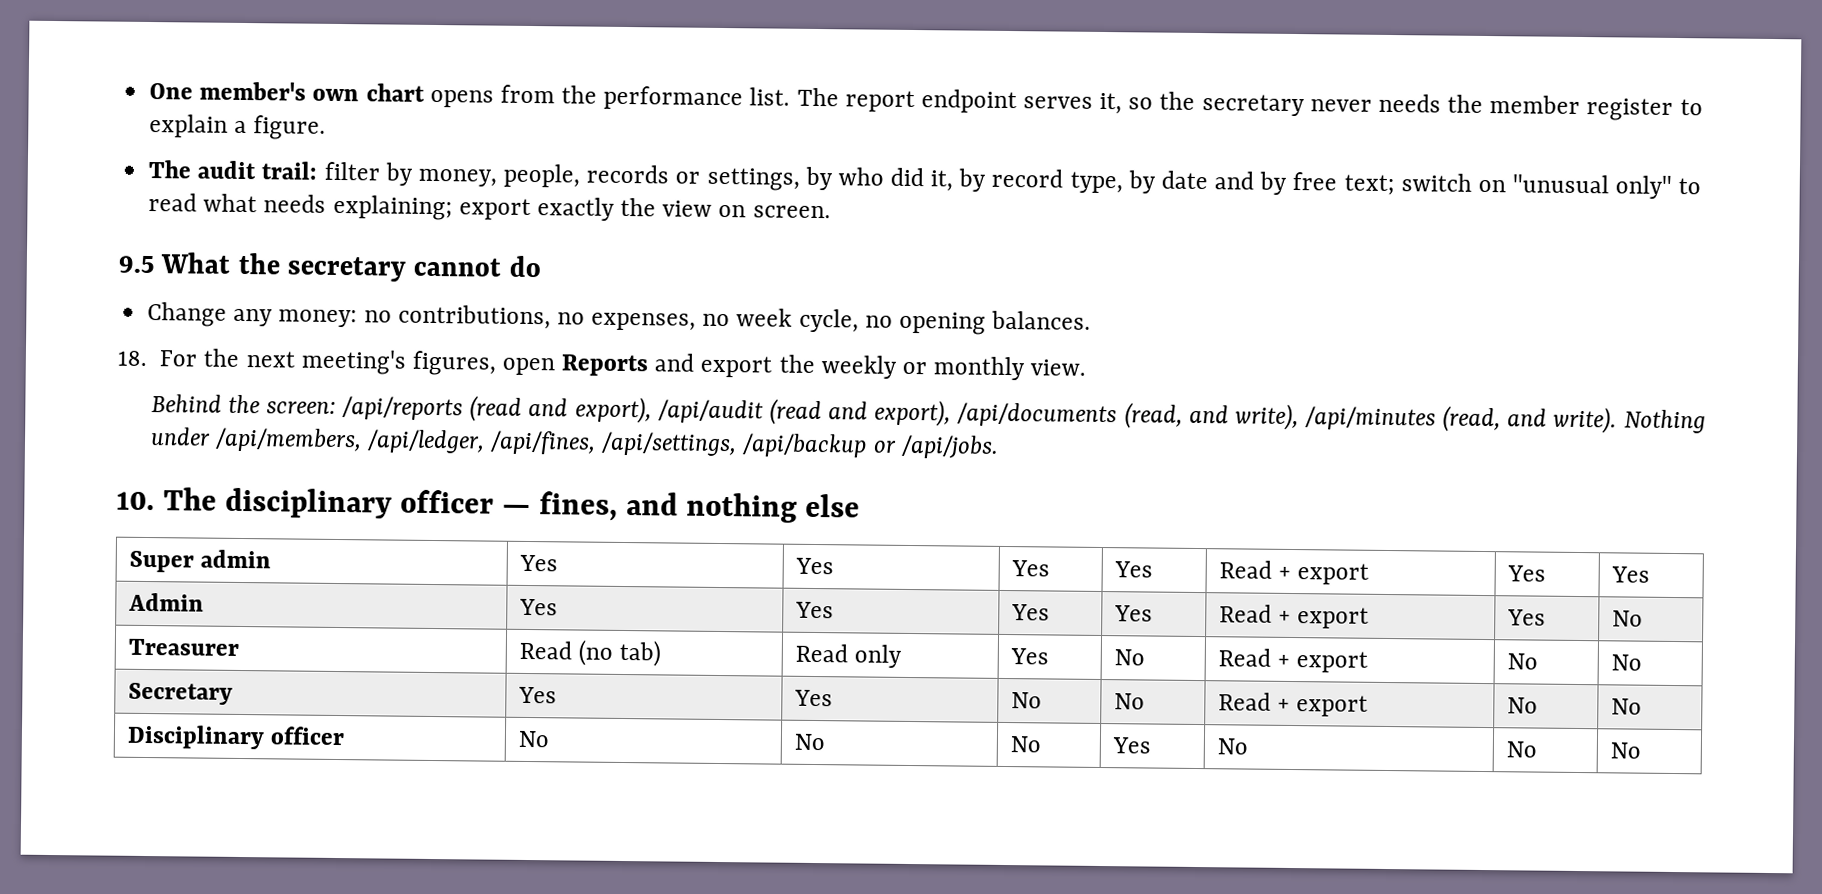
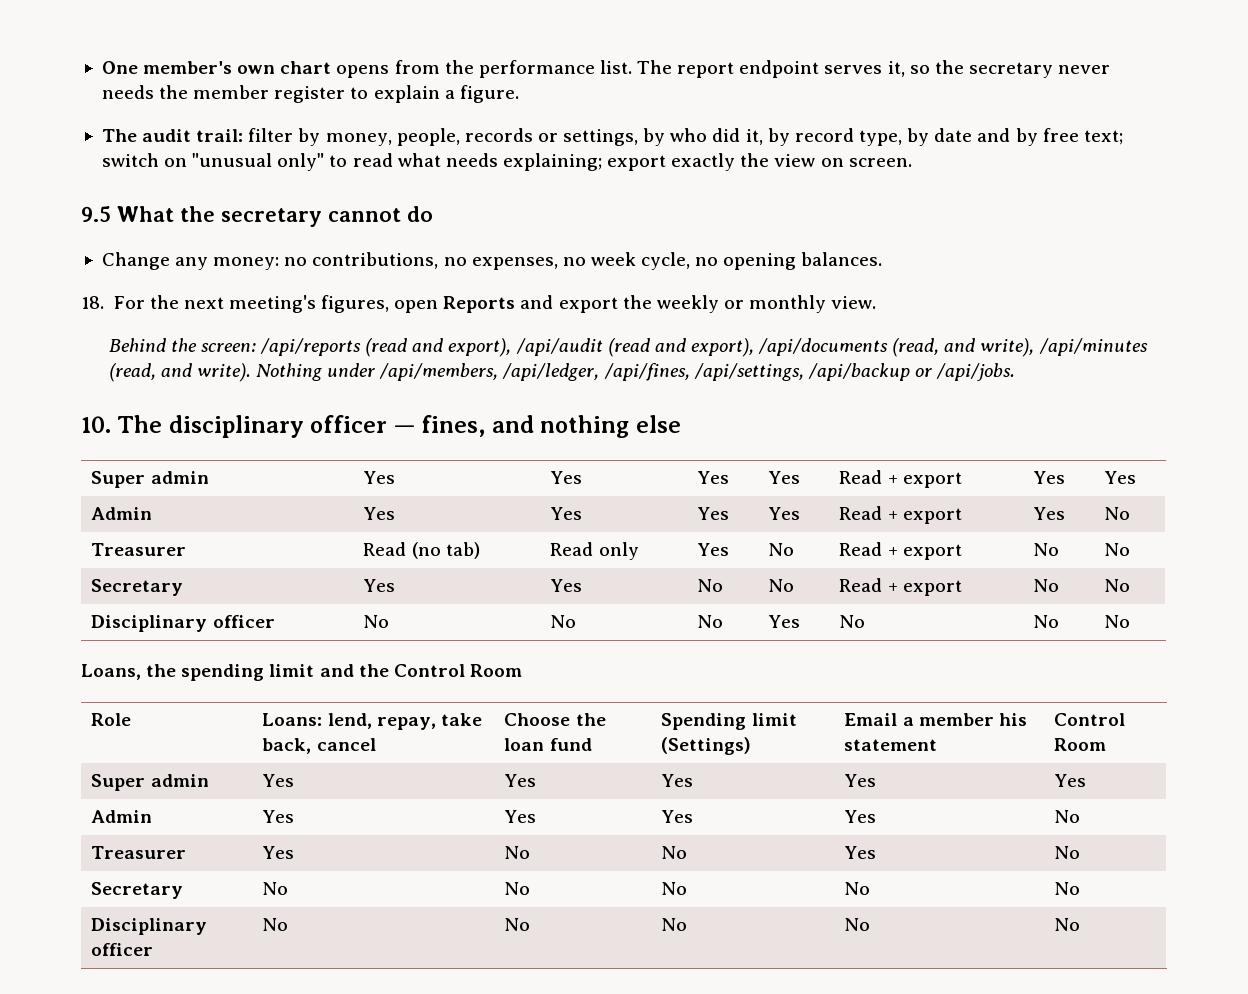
+ Loans, the spending limit and the Control Room
+ Role | Loans: lend, repay, take back, cancel | Choose the loan fund | Spending limit (Settings) | Email a member his statement | Control Room
+ Super admin | Yes | Yes | Yes | Yes | Yes
+ Admin | Yes | Yes | Yes | Yes | No
+ Treasurer | Yes | No | No | Yes | No
+ Secretary | No | No | No | No | No
+ Disciplinary officer | No | No | No | No | No

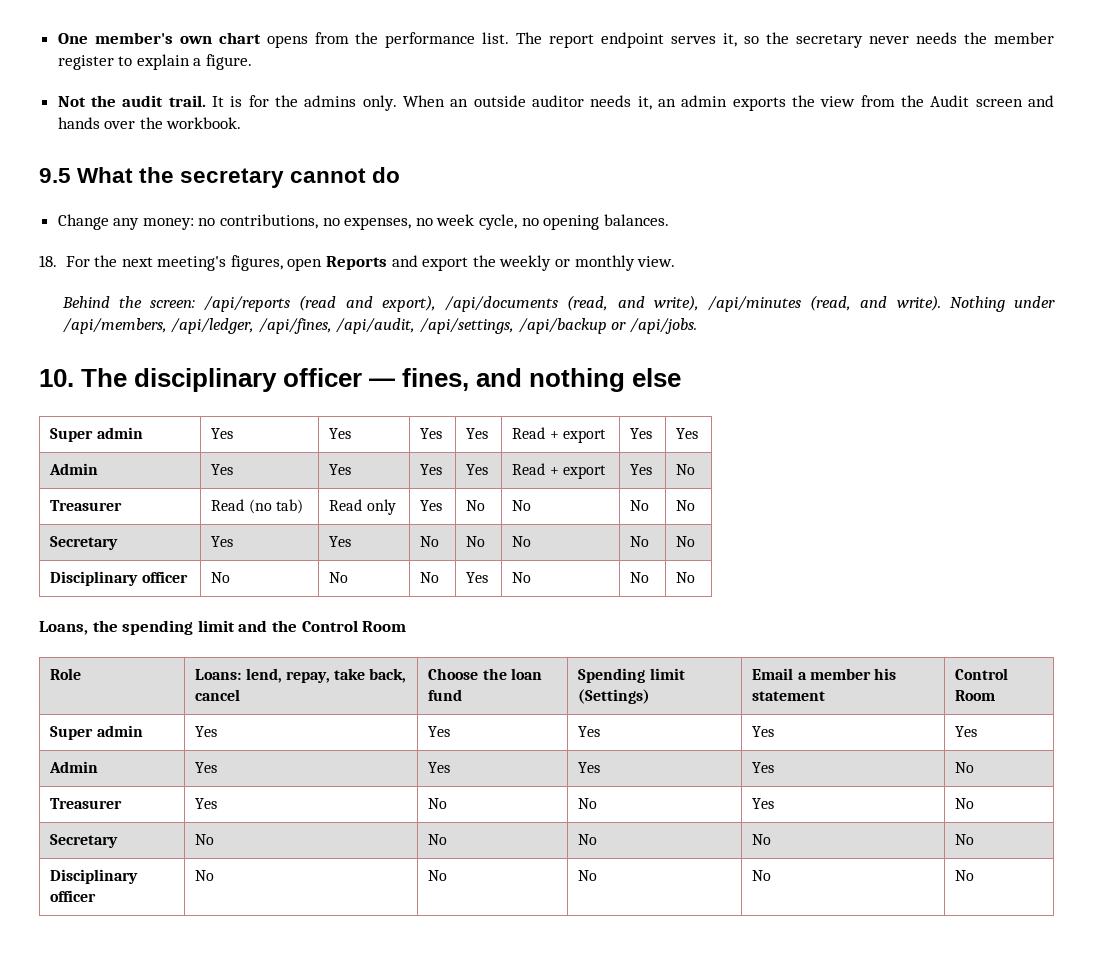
- The audit trail: filter by money, people, records or settings, by who did it, by record type, by date and by free text; switch on "unusual only" to read what needs explaining; export exactly the view on screen.
+ Not the audit trail. It is for the admins only. When an outside auditor needs it, an admin exports the view from the Audit screen and hands over the workbook.
- Behind the screen: /api/reports (read and export), /api/audit (read and export), /api/documents (read, and write), /api/minutes (read, and write).
+ Behind the screen: /api/reports (read and export), /api/documents (read, and write), /api/minutes (read, and write).
- Nothing under /api/members, /api/ledger, /api/fines, /api/settings, /api/backup or /api/jobs.
+ Nothing under /api/members, /api/ledger, /api/fines, /api/audit, /api/settings, /api/backup or /api/jobs.
- Treasurer | Read (no tab) | Read only | Yes | No | Read + export | No | No
+ Treasurer | Read (no tab) | Read only | Yes | No | No | No | No
- Secretary | Yes | Yes | No | No | Read + export | No | No
+ Secretary | Yes | Yes | No | No | No | No | No

